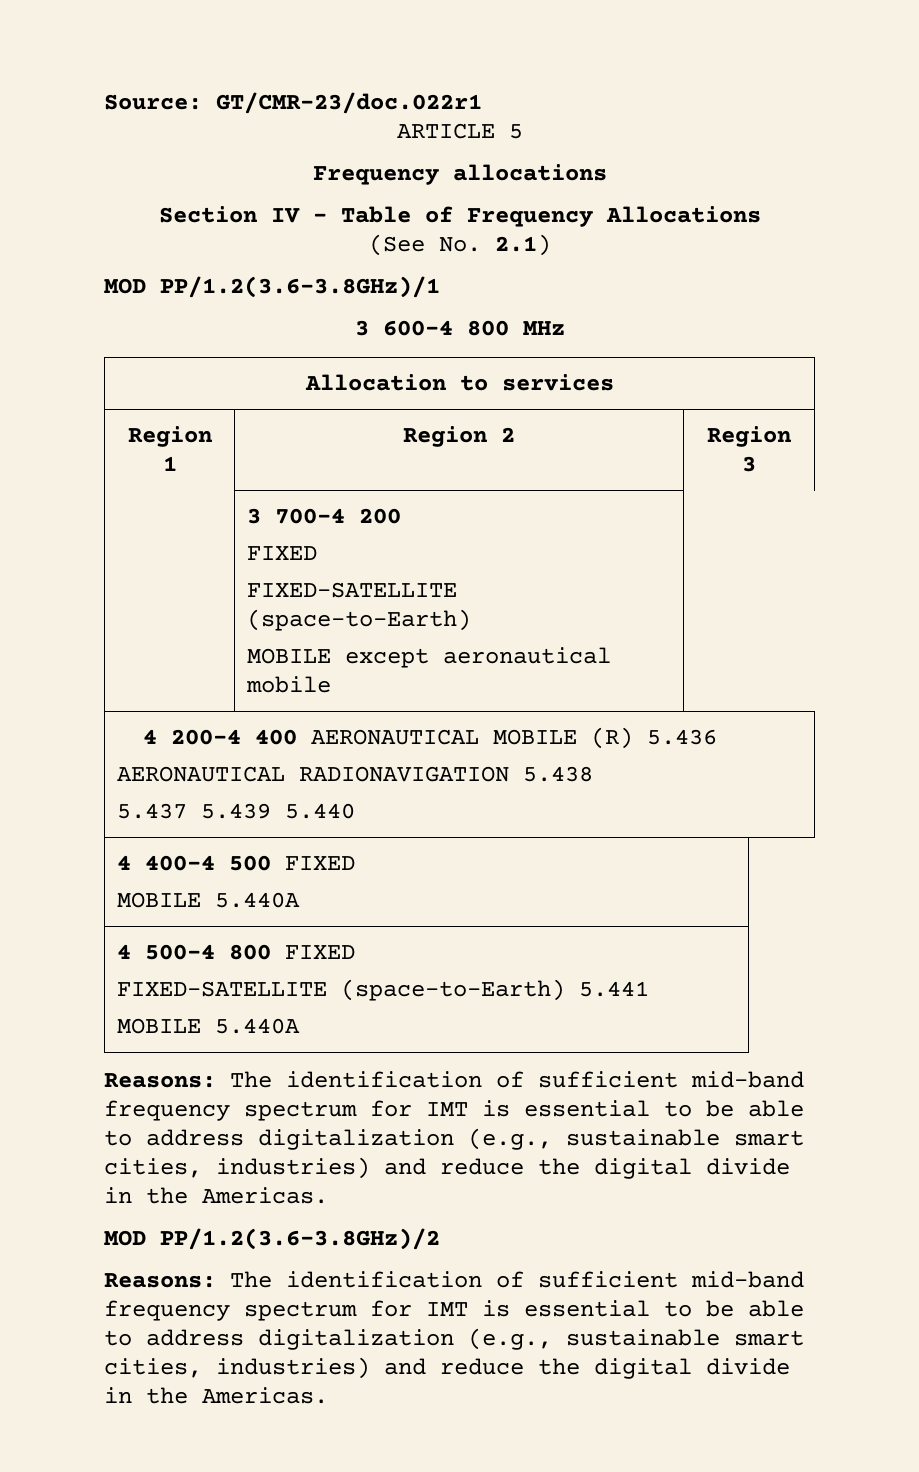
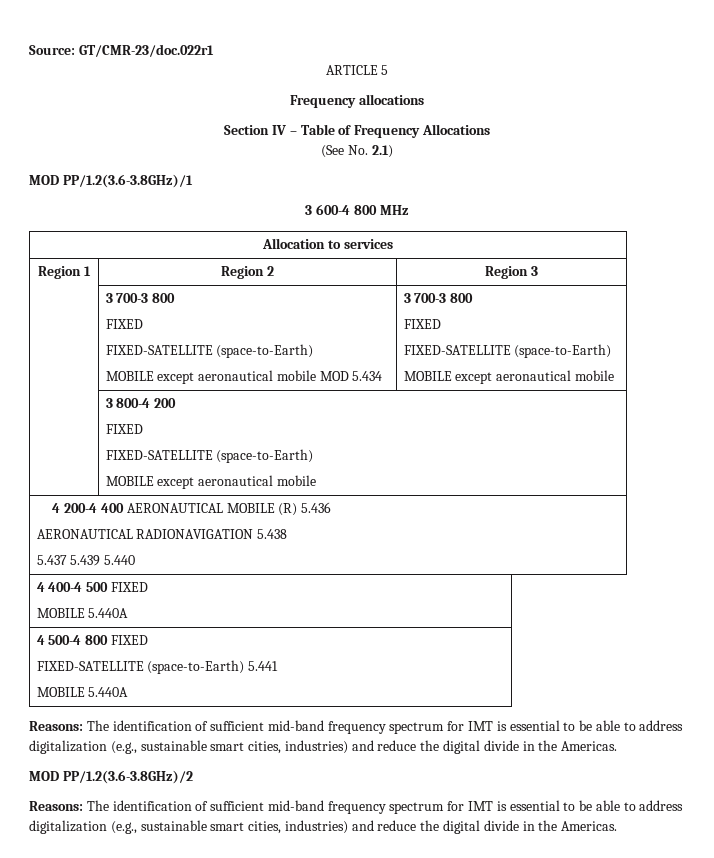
  Region 1 | Region 2 | Region 3
- | 3 700-4 200
+ | 3 700-3 800
+ FIXED
+ FIXED-SATELLITE (space-to-Earth)
+ MOBILE except aeronautical mobile MOD 5.434 | 3 700-3 800
+ FIXED
+ FIXED-SATELLITE (space-to-Earth)
+ MOBILE except aeronautical mobile
+ | 3 800-4 200

